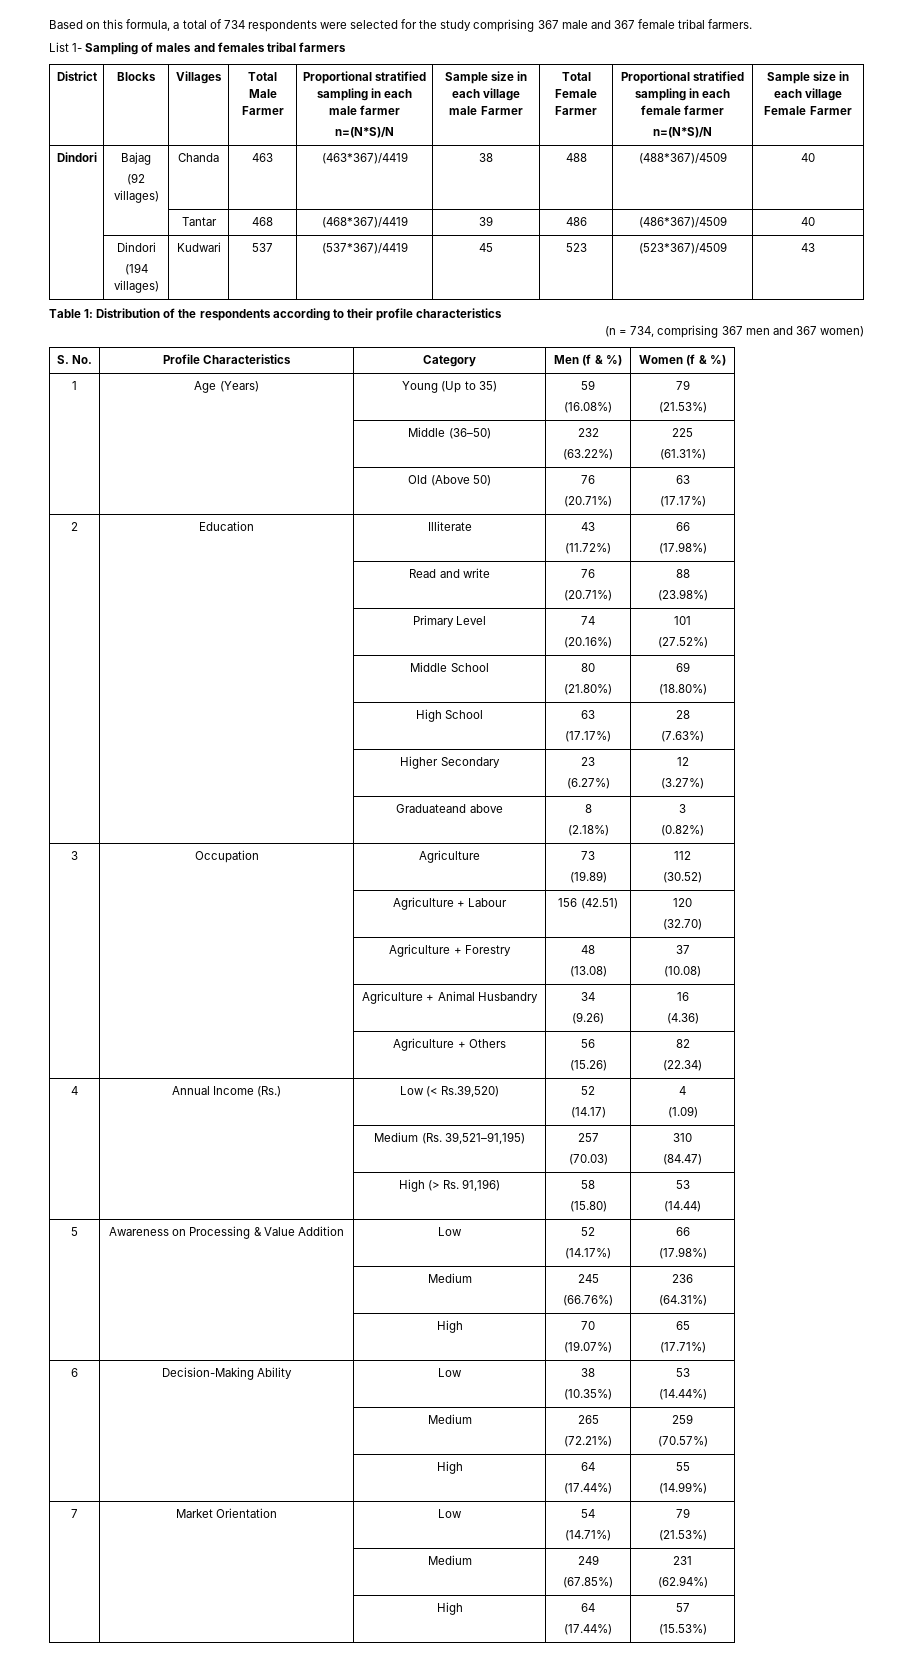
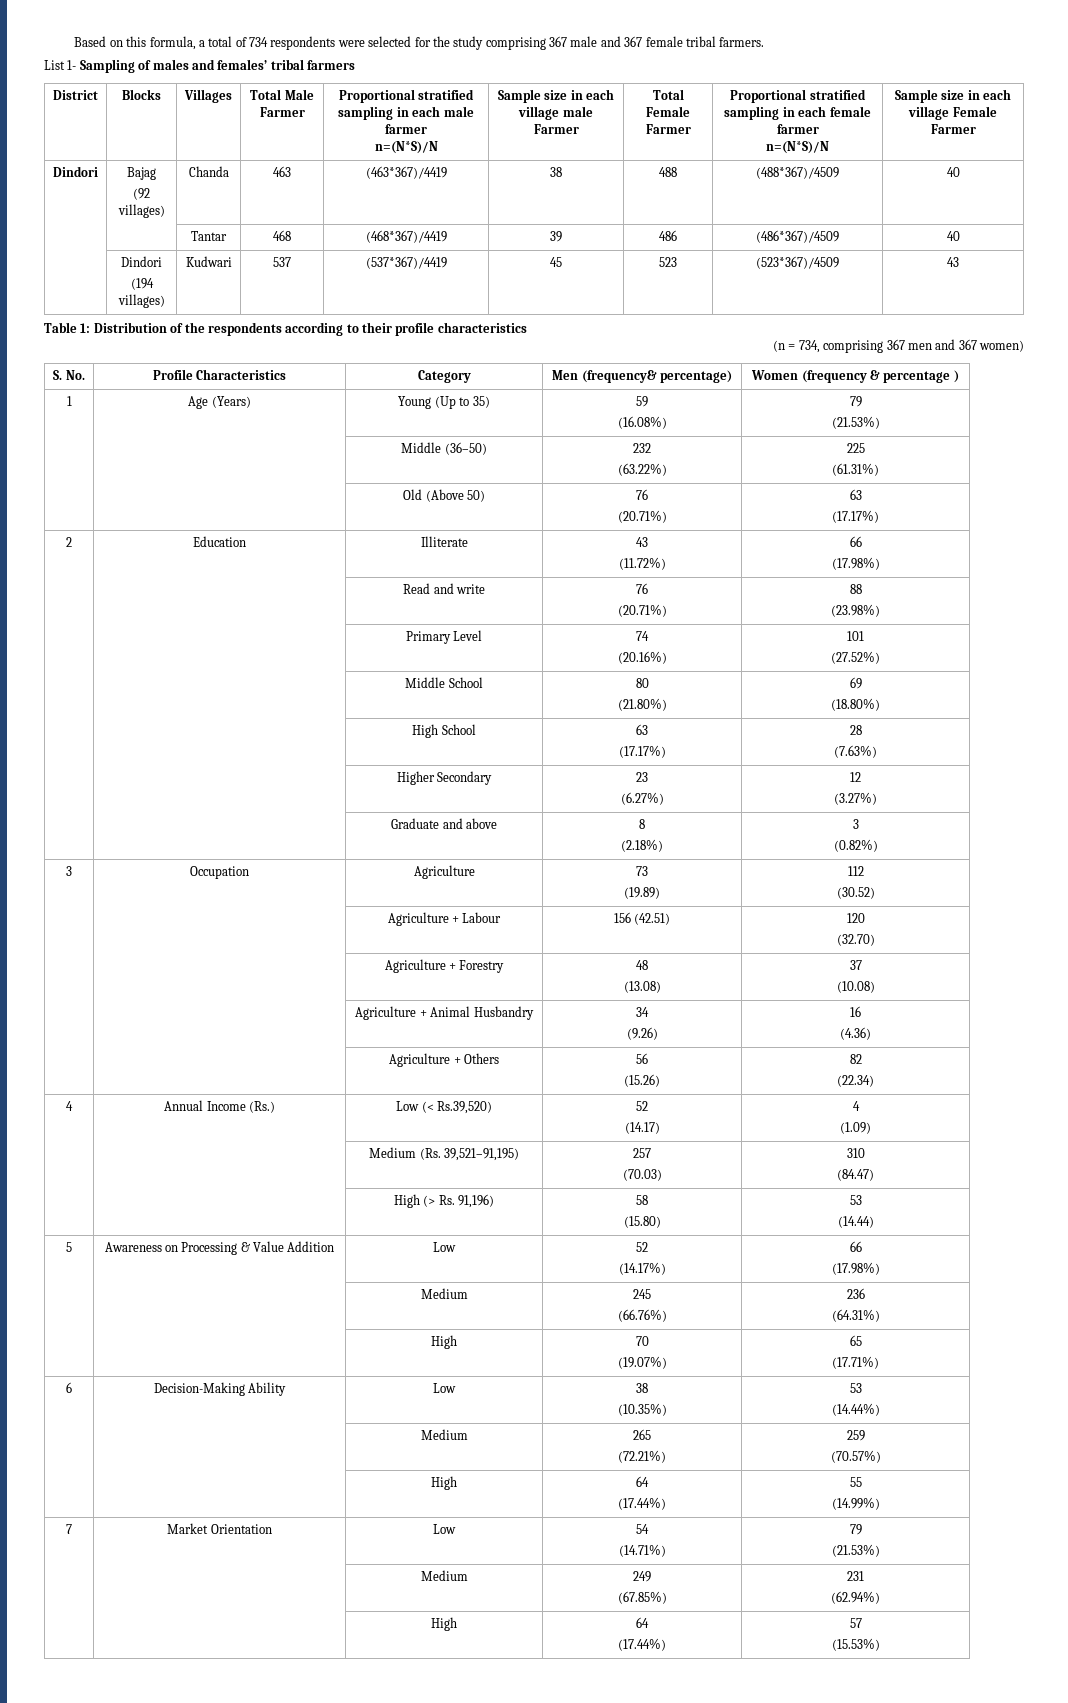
- List 1- Sampling of males and females tribal farmers
+ List 1- Sampling of males and females’ tribal farmers
- S. No. | Profile Characteristics | Category | Men (f & %) | Women (f & %)
+ S. No. | Profile Characteristics | Category | Men (frequency& percentage) | Women (frequency & percentage )
- | | Graduateand above | 8
+ | | Graduate and above | 8

